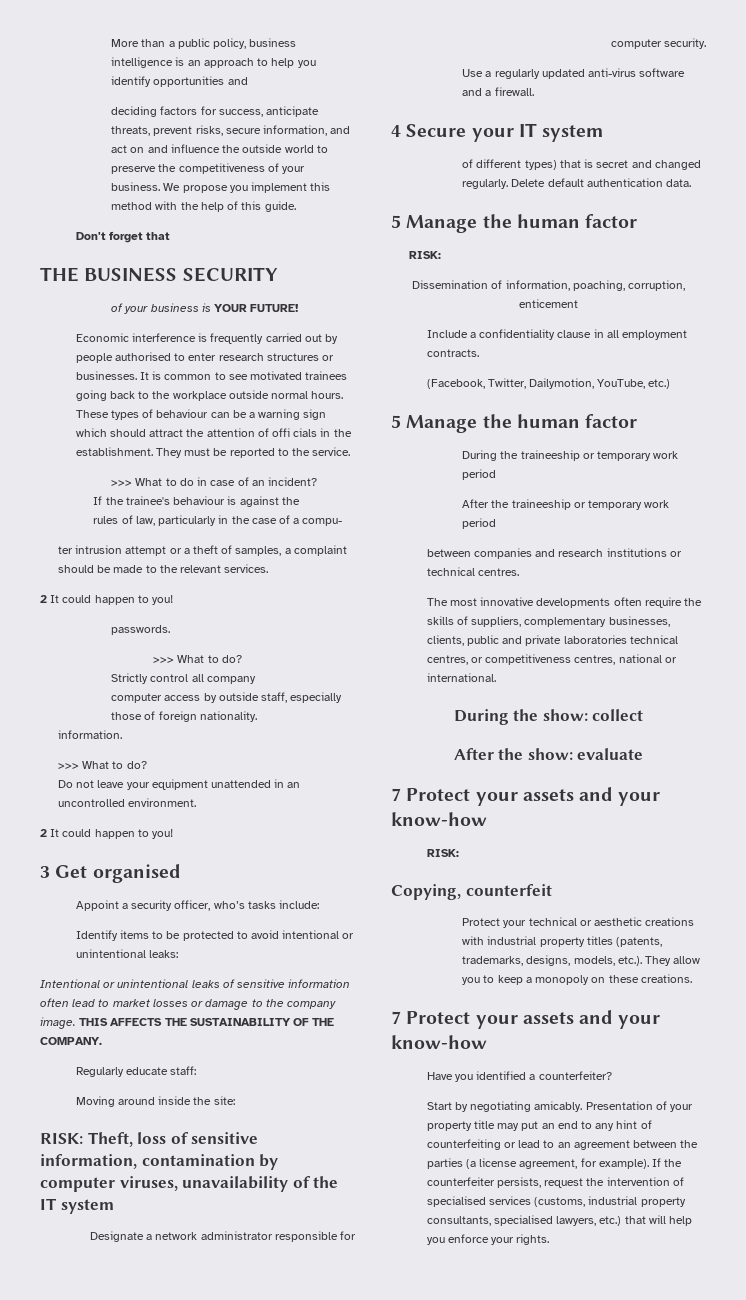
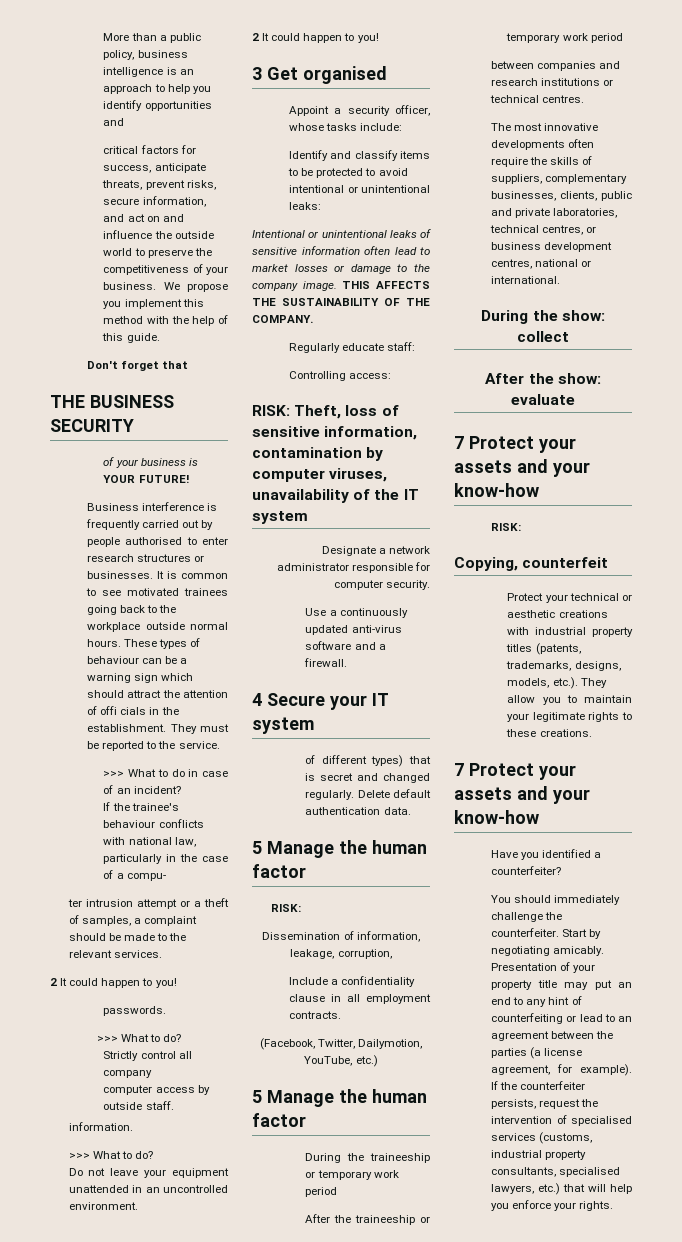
- deciding factors for success, anticipate threats, prevent risks, secure information, and act on and influence the outside world to preserve the competitiveness of your business.
+ critical factors for success, anticipate threats, prevent risks, secure information, and act on and influence the outside world to preserve the competitiveness of your business.
- Economic interference is frequently carried out by people authorised to enter research structures or businesses.
+ Business interference is frequently carried out by people authorised to enter research structures or businesses.
- If the trainee's behaviour is against the
- rules of law, particularly in the case of a compu-
+ If the trainee's behaviour conflicts with national law, particularly in the case of a compu-
- computer access by outside staff, especially those of foreign nationality.
+ computer access by outside staff.
- Appoint a security officer, who’s tasks include:
+ Appoint a security officer, whose tasks include:
- Identify items to be protected to avoid intentional or unintentional leaks:
+ Identify and classify items to be protected to avoid intentional or unintentional leaks:
- Moving around inside the site:
+ Controlling access:
- Use a regularly updated anti-virus software and a firewall.
+ Use a continuously updated anti-virus software and a firewall.
- Dissemination of information, poaching, corruption, enticement
+ Dissemination of information, leakage, corruption,
- The most innovative developments often require the skills of suppliers, complementary businesses, clients, public and private laboratories technical centres, or competitiveness centres, national or international.
+ The most innovative developments often require the skills of suppliers, complementary businesses, clients, public and private laboratories, technical centres, or business development centres, national or international.
- Protect your technical or aesthetic creations with industrial property titles (patents, trademarks, designs, models, etc.). They allow you to keep a monopoly on these creations.
+ Protect your technical or aesthetic creations with industrial property titles (patents, trademarks, designs, models, etc.). They allow you to maintain your legitimate rights to these creations.
+ You should immediately challenge the counterfeiter.

